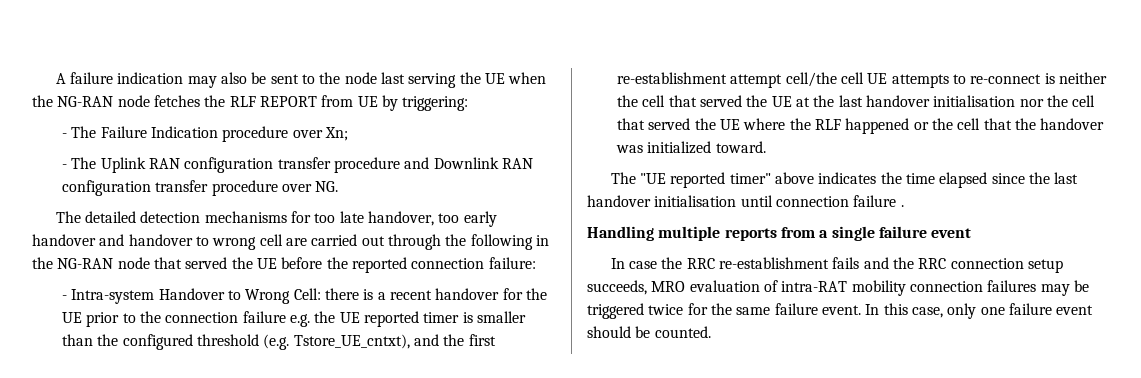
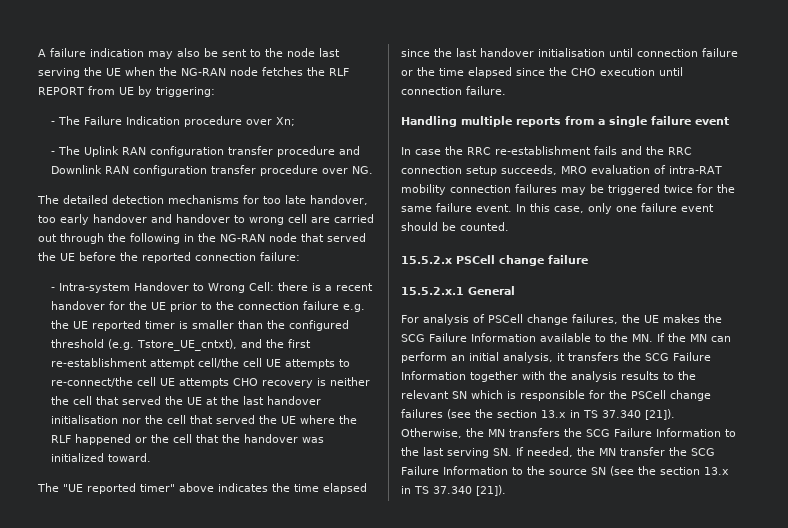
- there is a recent handover for the UE prior to the connection failure e.g. the UE reported timer is smaller than the configured threshold (e.g. Tstore_UE_cntxt), and the first re-establishment attempt cell/the cell UE attempts to re-connect is neither the cell that served the UE at the last handover initialisation nor the cell that served the UE where the RLF happened or the cell that the handover was initialized toward.
+ there is a recent handover for the UE prior to the connection failure e.g. the UE reported timer is smaller than the configured threshold (e.g. Tstore_UE_cntxt), and the first re-establishment attempt cell/the cell UE attempts to re-connect/the cell UE attempts CHO recovery is neither the cell that served the UE at the last handover initialisation nor the cell that served the UE where the RLF happened or the cell that the handover was initialized toward.
- The "UE reported timer" above indicates the time elapsed since the last handover initialisation until connection failure .
+ The "UE reported timer" above indicates the time elapsed since the last handover initialisation until connection failure or the time elapsed since the CHO execution until connection failure.
+ 15.5.2.x PSCell change failure
+ 15.5.2.x.1 General
+ For analysis of PSCell change failures, the UE makes the SCG Failure Information available to the MN. If the MN can perform an initial analysis, it transfers the SCG Failure Information together with the analysis results to the relevant SN which is responsible for the PSCell change failures (see the section 13.x in TS 37.340 [21]). Otherwise, the MN transfers the SCG Failure Information to the last serving SN. If needed, the MN transfer the SCG Failure Information to the source SN (see the section 13.x in TS 37.340 [21]).

